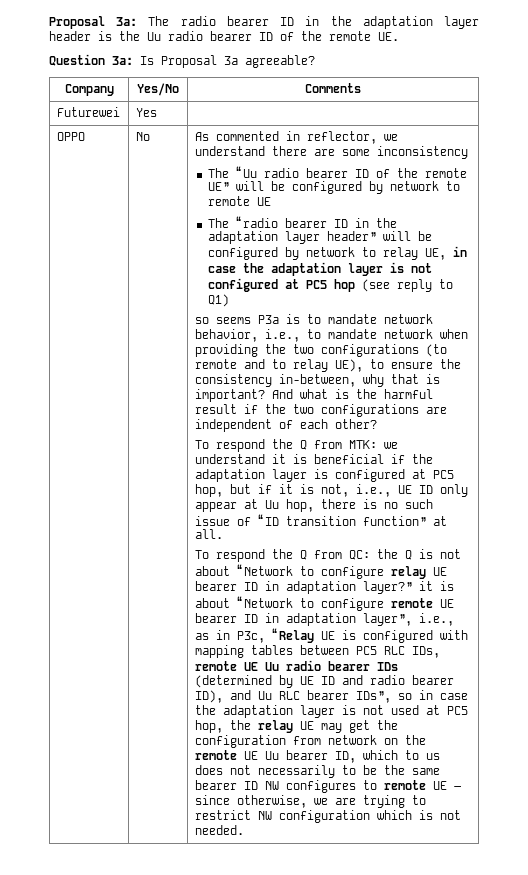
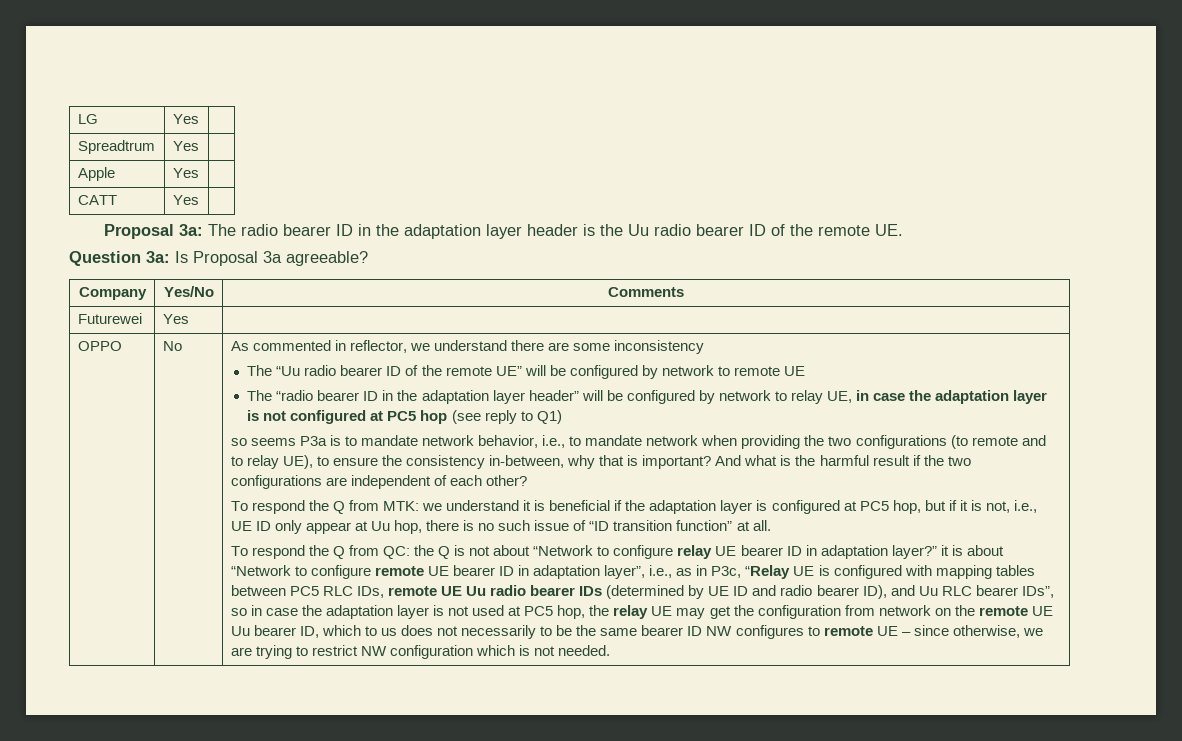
+ LG | Yes |
+ Spreadtrum | Yes |
+ Apple | Yes |
+ CATT | Yes |

